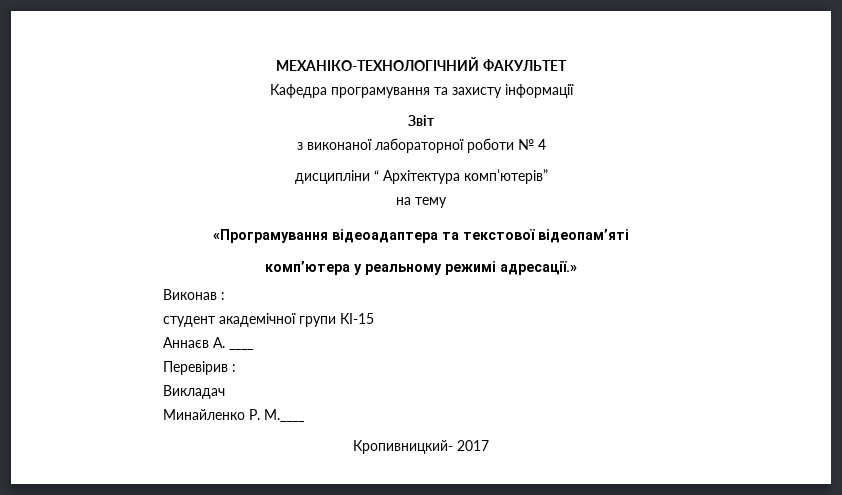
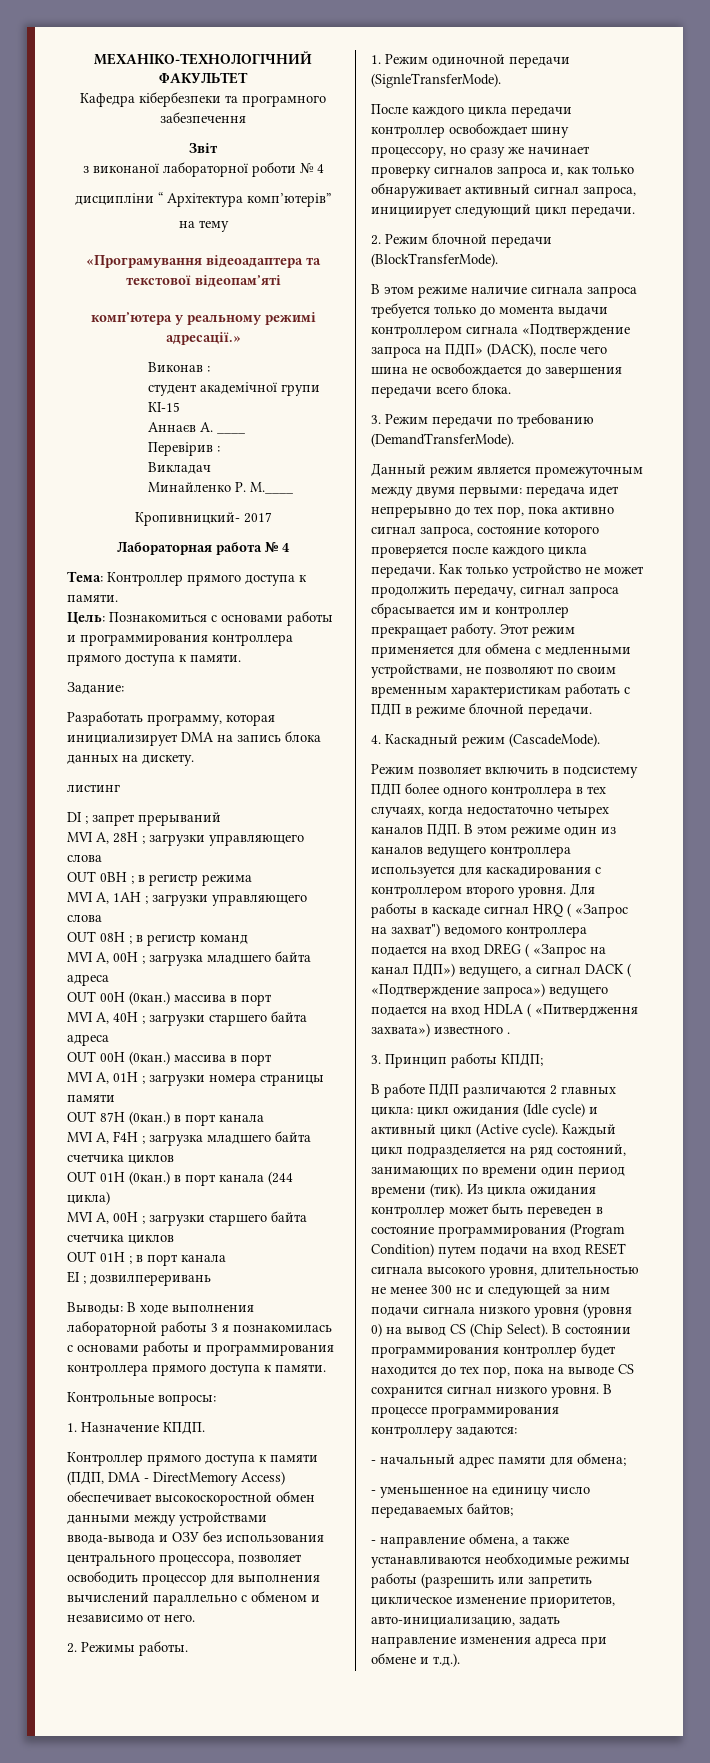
- Кафедра програмування та захисту інформації
+ Кафедра кібербезпеки та програмного забезпечення
+ Лабораторная работа № 4
+ Тема: Контроллер прямого доступа к памяти.
+ Цель: Познакомиться с основами работы и программирования контроллера прямого доступа к памяти.
+ Задание:
+ Разработать программу, которая инициализирует DMA на запись блока данных на дискету.
+ листинг
+ DI ; запрет прерываний
+ MVI A, 28H ; загрузки управляющего слова
+ OUT 0BH ; в регистр режима
+ MVI A, 1АH ; загрузки управляющего слова
+ OUT 08H ; в регистр команд
+ MVI A, 00H ; загрузка младшего байта адреса
+ OUT 00H (0кан.) массива в порт
+ MVI A, 40H ; загрузки старшего байта адреса
+ OUT 00H (0кан.) массива в порт
+ MVI A, 01H ; загрузки номера страницы памяти
+ OUT 87H (0кан.) в порт канала
+ MVI A, F4H ; загрузка младшего байта счетчика циклов
+ OUT 01H (0кан.) в порт канала (244 цикла)
+ MVI A, 00H ; загрузки старшего байта счетчика циклов
+ OUT 01H ; в порт канала
+ EI ; дозвилпереривань
+ Выводы: В ходе выполнения лабораторной работы 3 я познакомилась с основами работы и программирования контроллера прямого доступа к памяти.
+ Контрольные вопросы:
+ 1. Назначение КПДП.
+ Контроллер прямого доступа к памяти (ПДП, DMA - DirectMemory Access) обеспечивает высокоскоростной обмен данными между устройствами ввода-вывода и ОЗУ без использования центрального процессора, позволяет освободить процессор для выполнения вычислений параллельно с обменом и независимо от него.
+ 2. Режимы работы.
+ 1. Режим одиночной передачи (SignleTransferMode).
+ После каждого цикла передачи контроллер освобождает шину процессору, но сразу же начинает проверку сигналов запроса и, как только обнаруживает активный сигнал запроса, инициирует следующий цикл передачи.
+ 2. Режим блочной передачи (BlockTransferMode).
+ В этом режиме наличие сигнала запроса требуется только до момента выдачи контроллером сигнала «Подтверждение запроса на ПДП» (DACK), после чего шина не освобождается до завершения передачи всего блока.
+ 3. Режим передачи по требованию (DemandTransferMode).
+ Данный режим является промежуточным между двумя первыми: передача идет непрерывно до тех пор, пока активно сигнал запроса, состояние которого проверяется после каждого цикла передачи. Как только устройство не может продолжить передачу, сигнал запроса сбрасывается им и контроллер прекращает работу. Этот режим применяется для обмена с медленными устройствами, не позволяют по своим временным характеристикам работать с ПДП в режиме блочной передачи.
+ 4. Каскадный режим (CascadeMode).
+ Режим позволяет включить в подсистему ПДП более одного контроллера в тех случаях, когда недостаточно четырех каналов ПДП. В этом режиме один из каналов ведущего контроллера используется для каскадирования с контроллером второго уровня. Для работы в каскаде сигнал HRQ ( «Запрос на захват") ведомого контроллера подается на вход DREG ( «Запрос на канал ПДП») ведущего, а сигнал DACK ( «Подтверждение запроса») ведущего подается на вход HDLA ( «Питвердження захвата») известного .
+ 3. Принцип работы КПДП;
+ В работе ПДП различаются 2 главных цикла: цикл ожидания (Idle cycle) и активный цикл (Active cycle). Каждый цикл подразделяется на ряд состояний, занимающих по времени один период времени (тик). Из цикла ожидания контроллер может быть переведен в состояние программирования (Program Condition) путем подачи на вход RESET сигнала высокого уровня, длительностью не менее 300 нс и следующей за ним подачи сигнала низкого уровня (уровня 0) на вывод CS (Chip Select). В состоянии программирования контроллер будет находится до тех пор, пока на выводе CS сохранится сигнал низкого уровня. В процессе программирования контроллеру задаются:
+ - начальный адрес памяти для обмена;
+ - уменьшенное на единицу число передаваемых байтов;
+ - направление обмена, а также устанавливаются необходимые режимы работы (разрешить или запретить циклическое изменение приоритетов, авто-инициализацию, задать направление изменения адреса при обмене и т.д.).

